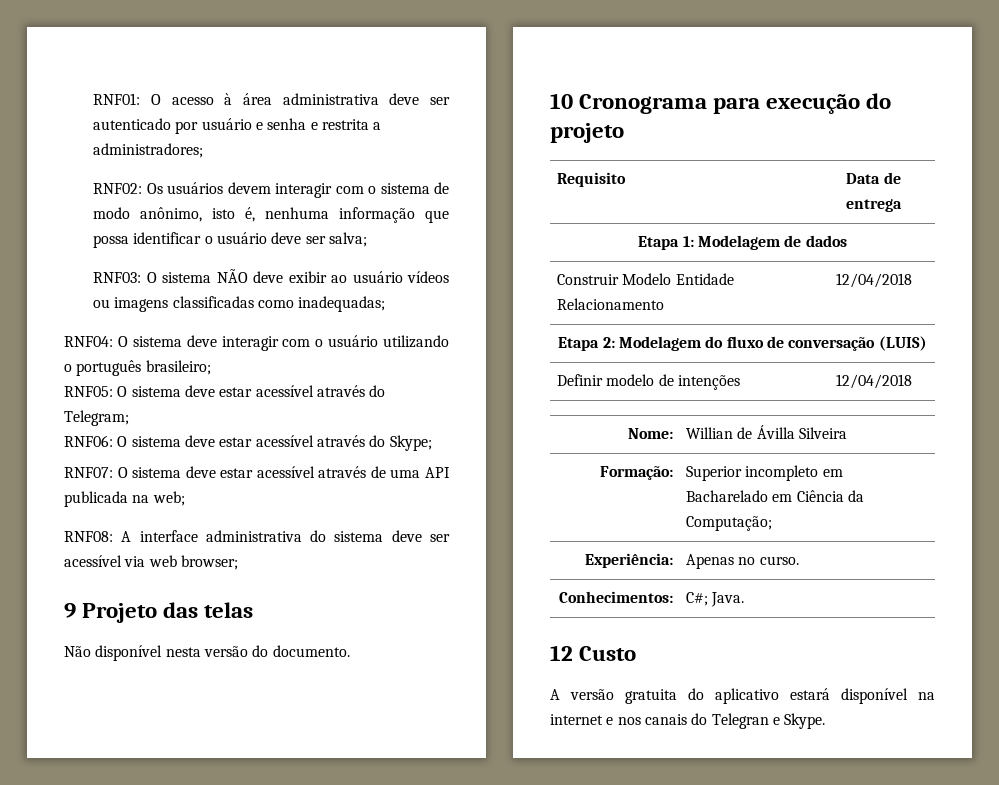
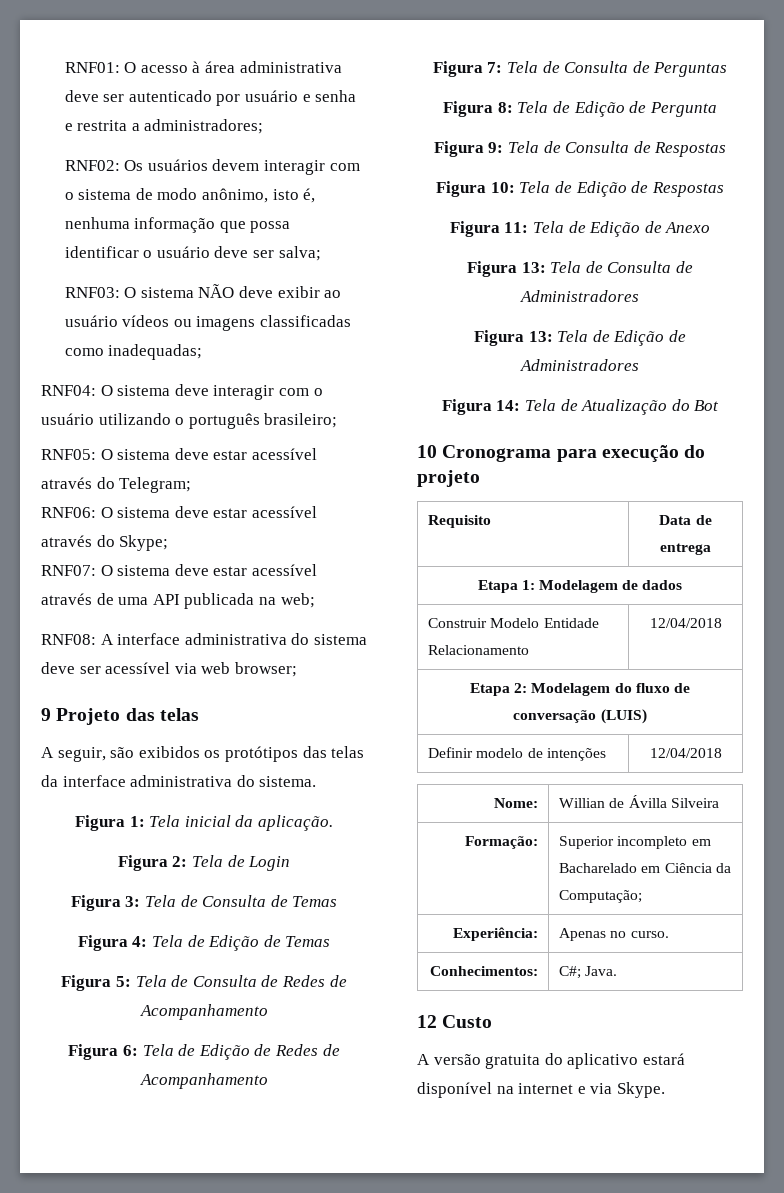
- Não disponível nesta versão do documento.
+ A seguir, são exibidos os protótipos das telas da interface administrativa do sistema.
+ Figura 1: Tela inicial da aplicação.
+ Figura 2: Tela de Login
+ Figura 3: Tela de Consulta de Temas
+ Figura 4: Tela de Edição de Temas
+ Figura 5: Tela de Consulta de Redes de Acompanhamento
+ Figura 6: Tela de Edição de Redes de Acompanhamento
+ Figura 7: Tela de Consulta de Perguntas
+ Figura 8: Tela de Edição de Pergunta
+ Figura 9: Tela de Consulta de Respostas
+ Figura 10: Tela de Edição de Respostas
+ Figura 11: Tela de Edição de Anexo
+ Figura 13: Tela de Consulta de Administradores
+ Figura 13: Tela de Edição de Administradores
+ Figura 14: Tela de Atualização do Bot
- A versão gratuita do aplicativo estará disponível na internet e nos canais do Telegran e Skype.
+ A versão gratuita do aplicativo estará disponível na internet e via Skype.

